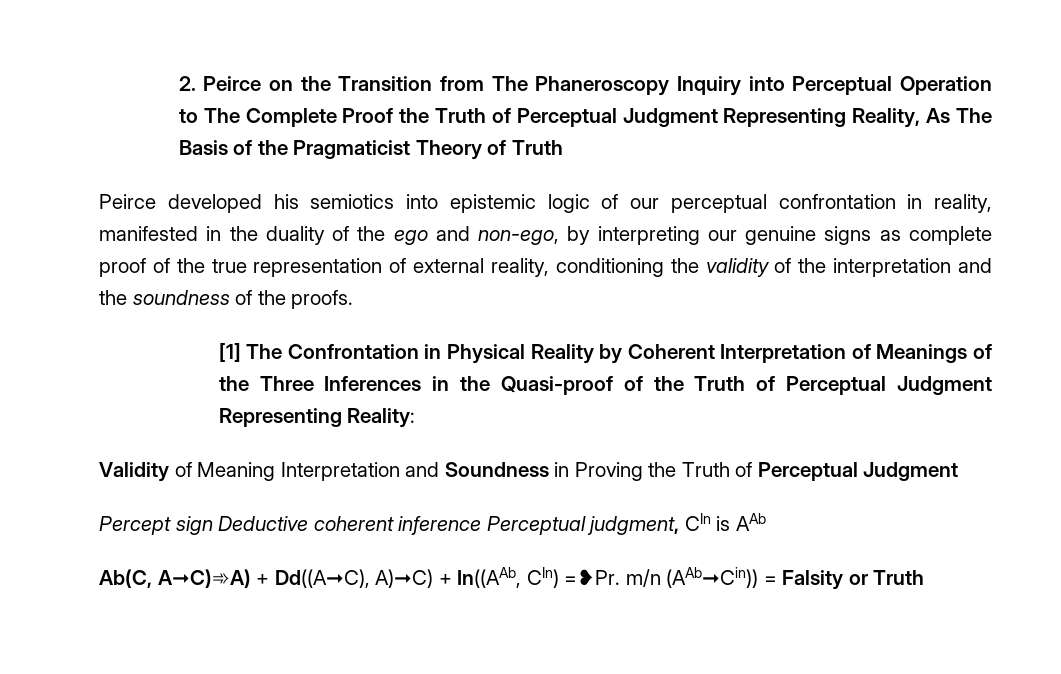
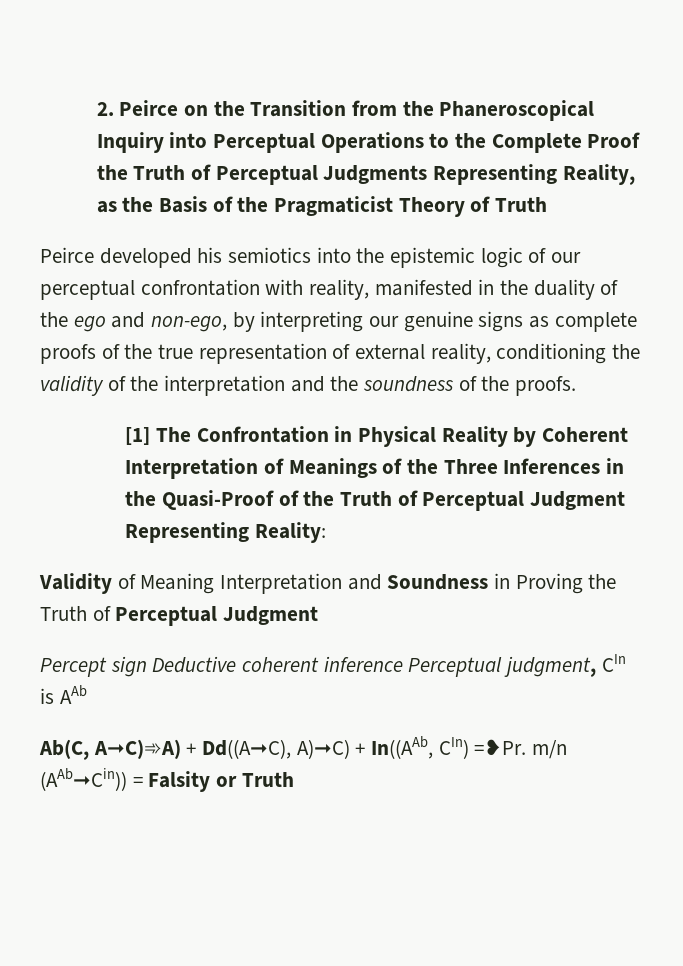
- 2. Peirce on the Transition from The Phaneroscopy Inquiry into Perceptual Operation to The Complete Proof the Truth of Perceptual Judgment Representing Reality, As The Basis of the Pragmaticist Theory of Truth
+ 2. Peirce on the Transition from the Phaneroscopical Inquiry into Perceptual Operations to the Complete Proof the Truth of Perceptual Judgments Representing Reality, as the Basis of the Pragmaticist Theory of Truth
- Peirce developed his semiotics into epistemic logic of our perceptual confrontation in reality, manifested in the duality of the ego and non-ego, by interpreting our genuine signs as complete proof of the true representation of external reality, conditioning the validity of the interpretation and the soundness of the proofs.
+ Peirce developed his semiotics into the epistemic logic of our perceptual confrontation with reality, manifested in the duality of the ego and non-ego, by interpreting our genuine signs as complete proofs of the true representation of external reality, conditioning the validity of the interpretation and the soundness of the proofs.
- [1] The Confrontation in Physical Reality by Coherent Interpretation of Meanings of the Three Inferences in the Quasi-proof of the Truth of Perceptual Judgment Representing Reality:
+ [1] The Confrontation in Physical Reality by Coherent Interpretation of Meanings of the Three Inferences in the Quasi-Proof of the Truth of Perceptual Judgment Representing Reality:

